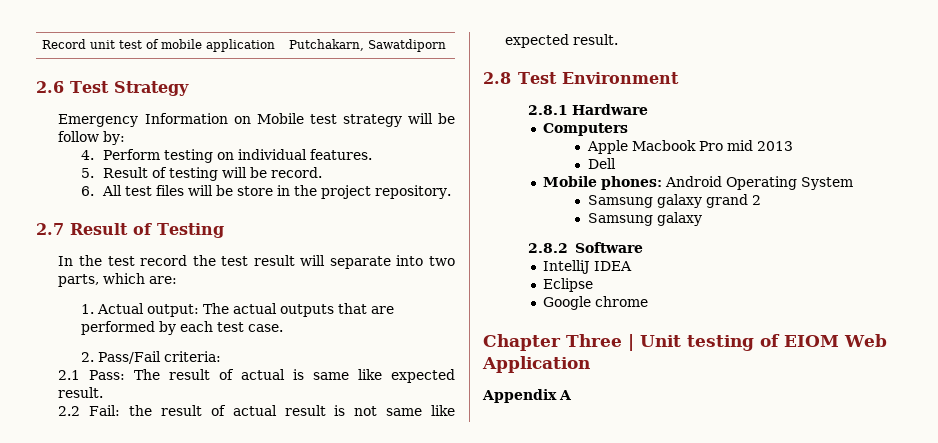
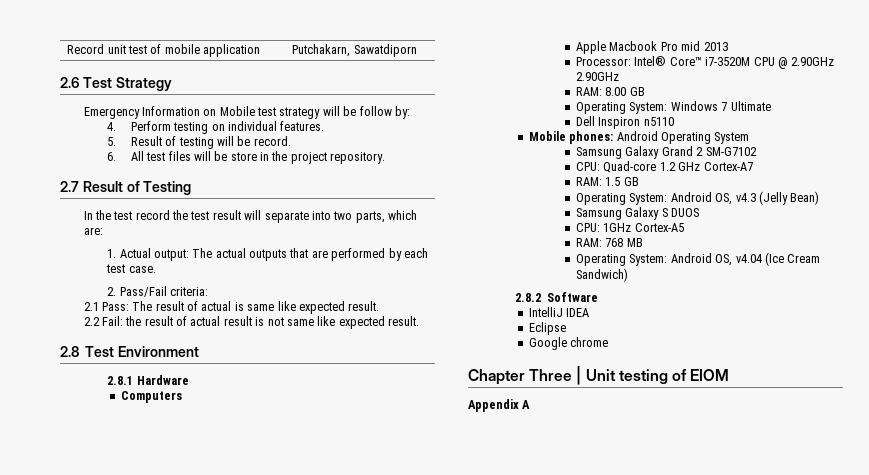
+ Processor: Intel® Core™ i7-3520M CPU @ 2.90GHz 2.90GHz
+ RAM: 8.00 GB
+ Operating System: Windows 7 Ultimate
- Dell
+ Dell Inspiron n5110
- Samsung galaxy grand 2
- Samsung galaxy
+ Samsung Galaxy Grand 2 SM-G7102
+ CPU: Quad-core 1.2 GHz Cortex-A7
+ RAM: 1.5 GB
+ Operating System: Android OS, v4.3 (Jelly Bean)
+ Samsung Galaxy S DUOS
+ CPU: 1GHz Cortex-A5
+ RAM: 768 MB
+ Operating System: Android OS, v4.04 (Ice Cream Sandwich)
- Chapter Three | Unit testing of EIOM Web Application
+ Chapter Three | Unit testing of EIOM

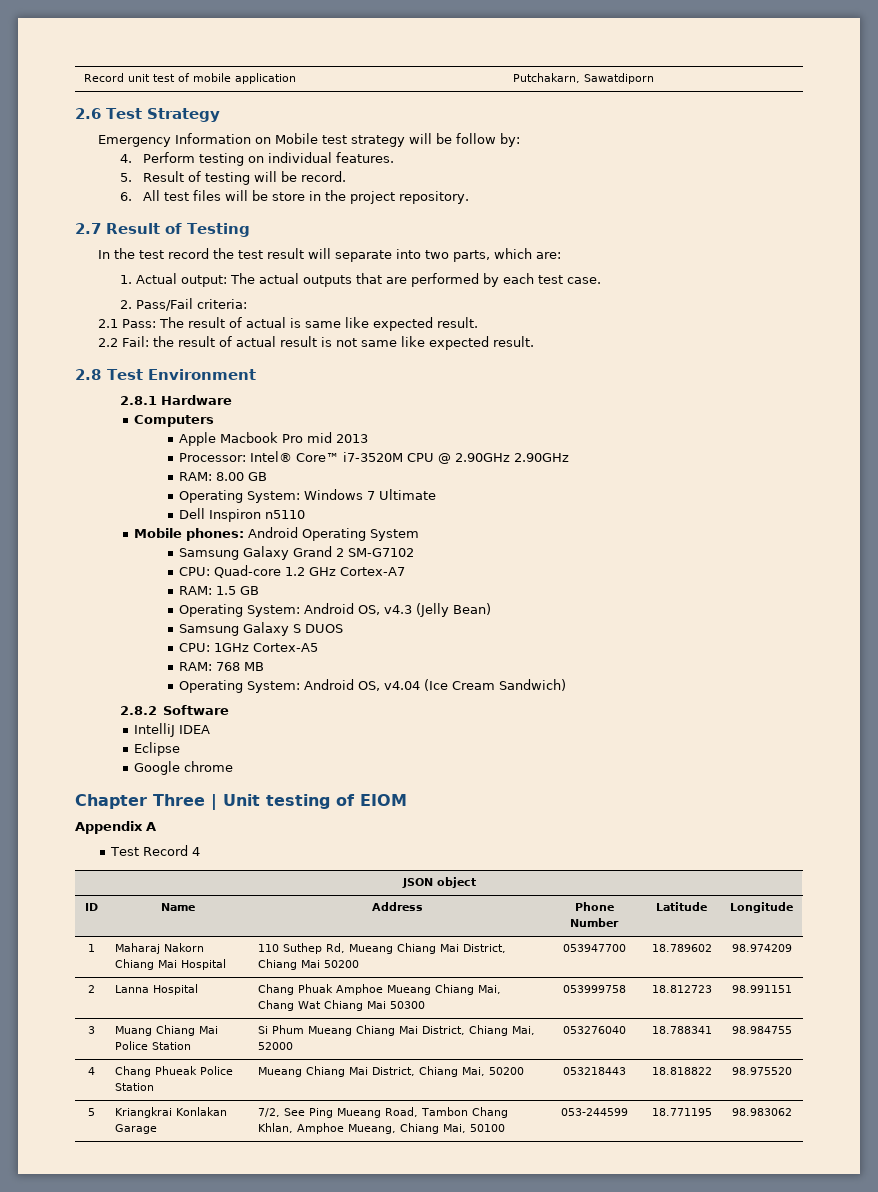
+ Test Record 4
+ JSON object
+ ID | Name | Address | Phone Number | Latitude | Longitude
+ 1 | Maharaj Nakorn Chiang Mai Hospital | 110 Suthep Rd, Mueang Chiang Mai District, Chiang Mai 50200 | 053947700 | 18.789602 | 98.974209
+ 2 | Lanna Hospital | Chang Phuak Amphoe Mueang Chiang Mai, Chang Wat Chiang Mai 50300 | 053999758 | 18.812723 | 98.991151
+ 3 | Muang Chiang Mai Police Station | Si Phum Mueang Chiang Mai District, Chiang Mai, 52000 | 053276040 | 18.788341 | 98.984755
+ 4 | Chang Phueak Police Station | Mueang Chiang Mai District, Chiang Mai, 50200 | 053218443 | 18.818822 | 98.975520
+ 5 | Kriangkrai Konlakan Garage | 7/2, See Ping Mueang Road, Tambon Chang Khlan, Amphoe Mueang, Chiang Mai, 50100 | 053-244599 | 18.771195 | 98.983062

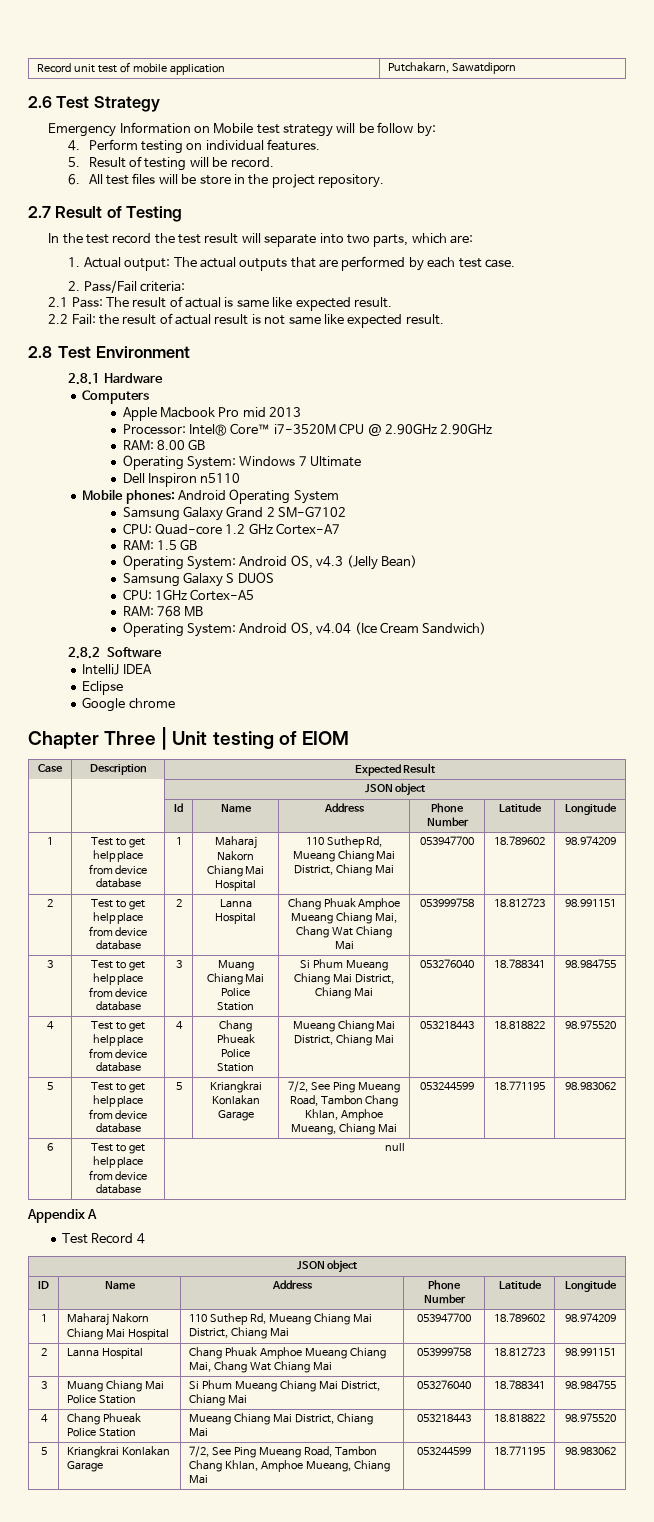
+ Case | Description | Expected Result
+ | | JSON object
+ | | Id | Name | Address | Phone Number | Latitude | Longitude
+ 1 | Test to get help place from device database | 1 | Maharaj Nakorn Chiang Mai Hospital | 110 Suthep Rd, Mueang Chiang Mai District, Chiang Mai | 053947700 | 18.789602 | 98.974209
+ 2 | Test to get help place from device database | 2 | Lanna Hospital | Chang Phuak Amphoe Mueang Chiang Mai, Chang Wat Chiang Mai | 053999758 | 18.812723 | 98.991151
+ 3 | Test to get help place from device database | 3 | Muang Chiang Mai Police Station | Si Phum Mueang Chiang Mai District, Chiang Mai | 053276040 | 18.788341 | 98.984755
+ 4 | Test to get help place from device database | 4 | Chang Phueak Police Station | Mueang Chiang Mai District, Chiang Mai | 053218443 | 18.818822 | 98.975520
+ 5 | Test to get help place from device database | 5 | Kriangkrai Konlakan Garage | 7/2, See Ping Mueang Road, Tambon Chang Khlan, Amphoe Mueang, Chiang Mai | 053244599 | 18.771195 | 98.983062
+ 6 | Test to get help place from device database | null
  ID | Name | Address | Phone Number | Latitude | Longitude
- 1 | Maharaj Nakorn Chiang Mai Hospital | 110 Suthep Rd, Mueang Chiang Mai District, Chiang Mai 50200 | 053947700 | 18.789602 | 98.974209
- 2 | Lanna Hospital | Chang Phuak Amphoe Mueang Chiang Mai, Chang Wat Chiang Mai 50300 | 053999758 | 18.812723 | 98.991151
- 3 | Muang Chiang Mai Police Station | Si Phum Mueang Chiang Mai District, Chiang Mai, 52000 | 053276040 | 18.788341 | 98.984755
- 4 | Chang Phueak Police Station | Mueang Chiang Mai District, Chiang Mai, 50200 | 053218443 | 18.818822 | 98.975520
- 5 | Kriangkrai Konlakan Garage | 7/2, See Ping Mueang Road, Tambon Chang Khlan, Amphoe Mueang, Chiang Mai, 50100 | 053-244599 | 18.771195 | 98.983062
+ 1 | Maharaj Nakorn Chiang Mai Hospital | 110 Suthep Rd, Mueang Chiang Mai District, Chiang Mai | 053947700 | 18.789602 | 98.974209
+ 2 | Lanna Hospital | Chang Phuak Amphoe Mueang Chiang Mai, Chang Wat Chiang Mai | 053999758 | 18.812723 | 98.991151
+ 3 | Muang Chiang Mai Police Station | Si Phum Mueang Chiang Mai District, Chiang Mai | 053276040 | 18.788341 | 98.984755
+ 4 | Chang Phueak Police Station | Mueang Chiang Mai District, Chiang Mai | 053218443 | 18.818822 | 98.975520
+ 5 | Kriangkrai Konlakan Garage | 7/2, See Ping Mueang Road, Tambon Chang Khlan, Amphoe Mueang, Chiang Mai | 053244599 | 18.771195 | 98.983062

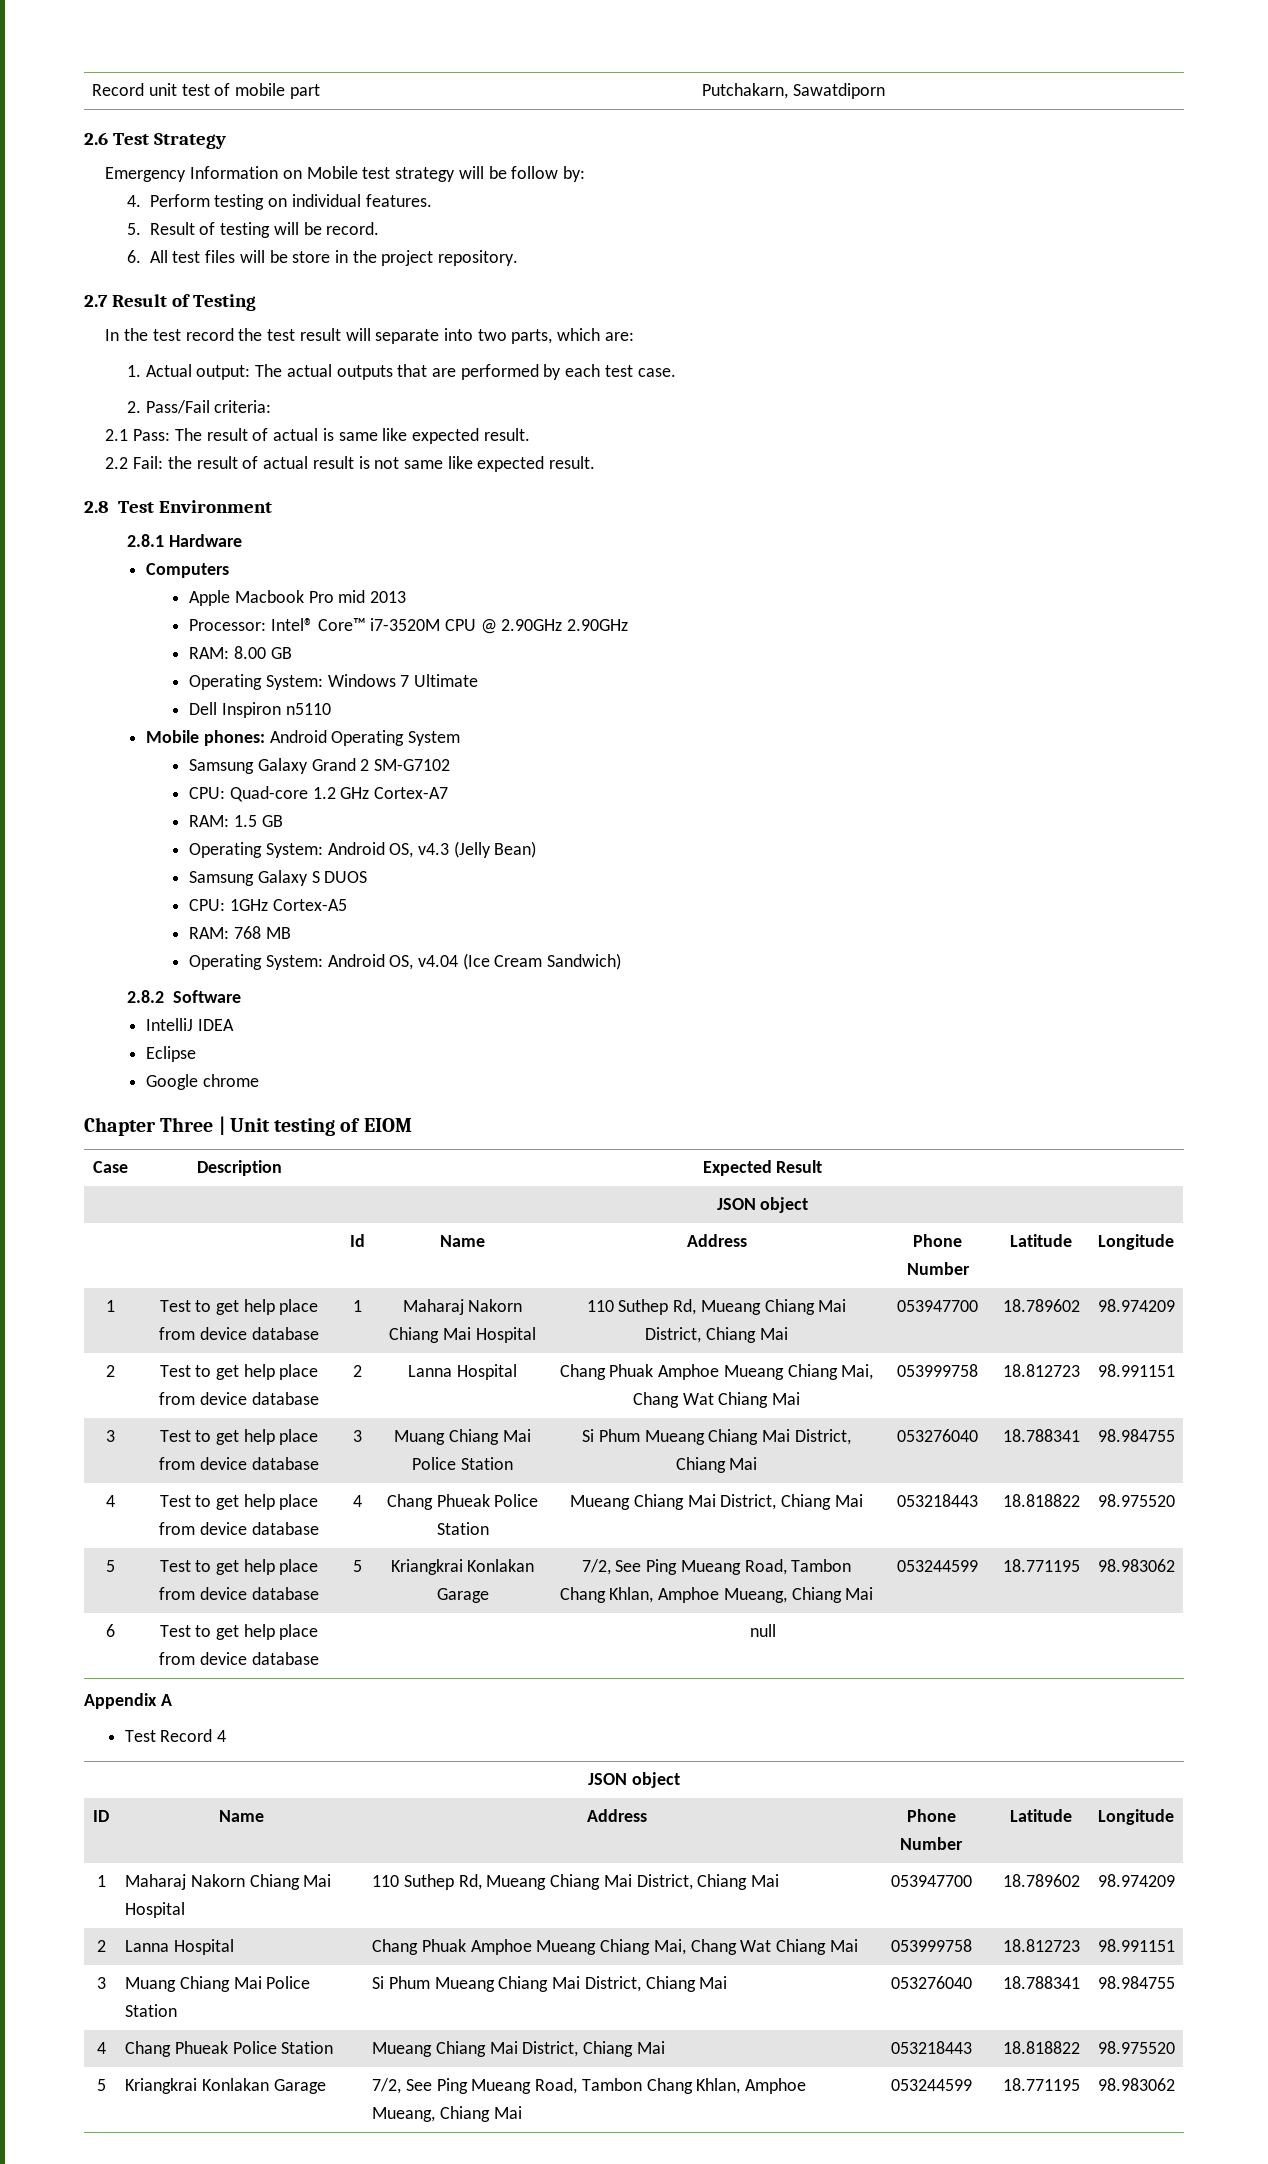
- Record unit test of mobile application | Putchakarn, Sawatdiporn
+ Record unit test of mobile part | Putchakarn, Sawatdiporn

